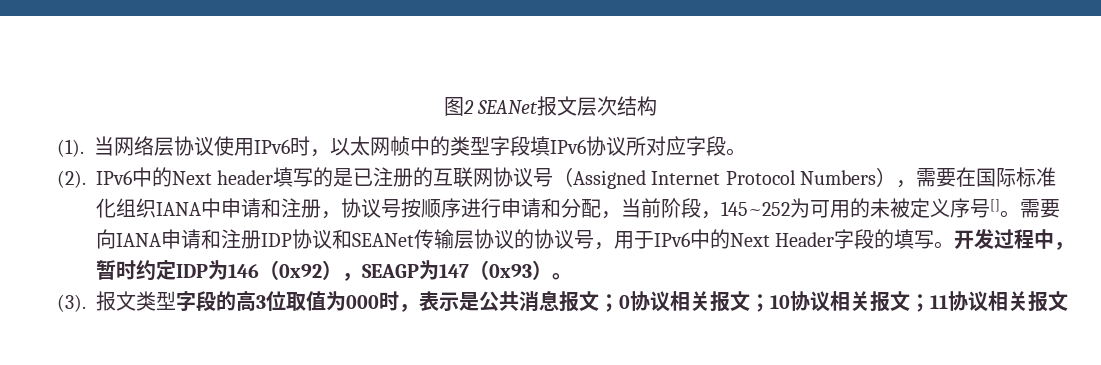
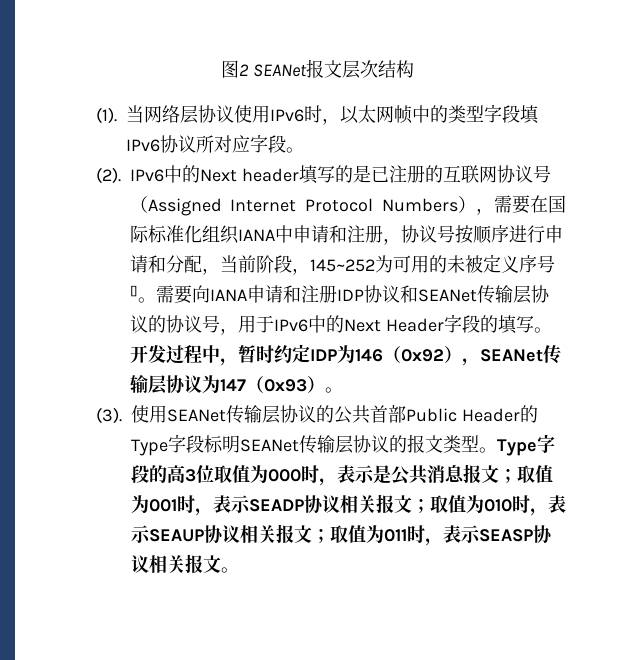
- 开发过程中，暂时约定IDP为146（0x92），SEAGP为147（0x93）。
+ 开发过程中，暂时约定IDP为146（0x92），SEANet传输层协议为147（0x93）。
- 报文类型字段的高3位取值为000时，表示是公共消息报文；0协议相关报文；10协议相关报文；11协议相关报文
+ 使用SEANet传输层协议的公共首部Public Header的Type字段标明SEANet传输层协议的报文类型。Type字段的高3位取值为000时，表示是公共消息报文；取值为001时，表示SEADP协议相关报文；取值为010时，表示SEAUP协议相关报文；取值为011时，表示SEASP协议相关报文。

